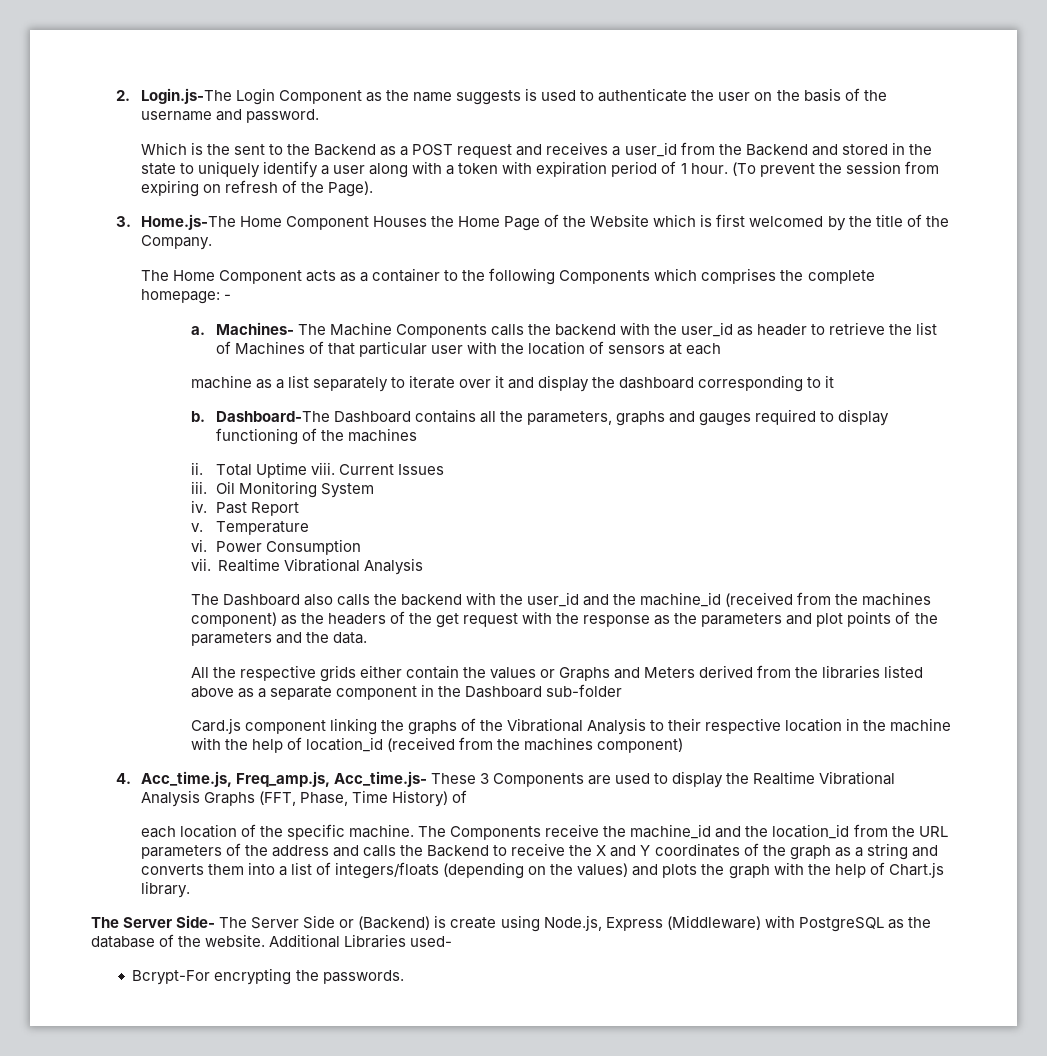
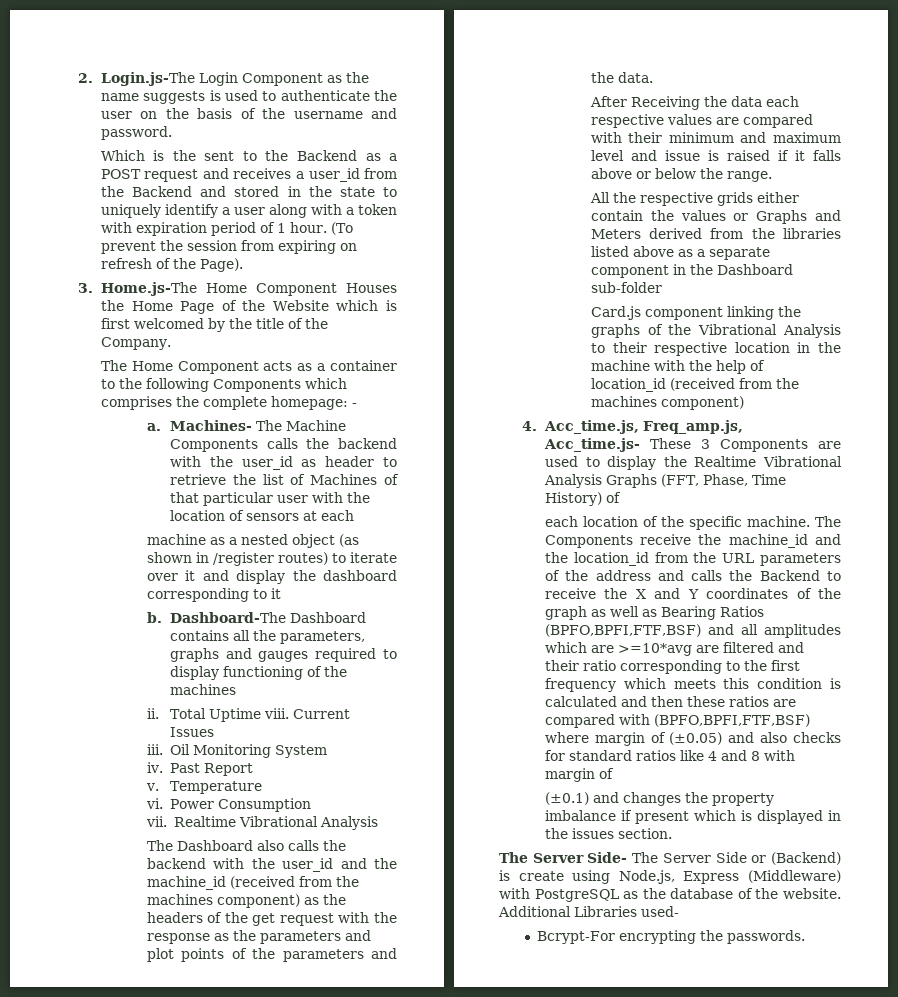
- machine as a list separately to iterate over it and display the dashboard corresponding to it
+ machine as a nested object (as shown in /register routes) to iterate over it and display the dashboard corresponding to it
+ After Receiving the data each respective values are compared with their minimum and maximum level and issue is raised if it falls above or below the range.
- The Components receive the machine_id and the location_id from the URL parameters of the address and calls the Backend to receive the X and Y coordinates of the graph as a string and converts them into a list of integers/floats (depending on the values) and plots the graph with the help of Chart.js library.
+ The Components receive the machine_id and the location_id from the URL parameters of the address and calls the Backend to receive the X and Y coordinates of the graph as well as Bearing Ratios (BPFO,BPFI,FTF,BSF) and all amplitudes which are >=10*avg are filtered and their ratio corresponding to the first frequency which meets this condition is calculated and then these ratios are compared with (BPFO,BPFI,FTF,BSF) where margin of (±0.05) and also checks for standard ratios like 4 and 8 with margin of
+ (±0.1) and changes the property imbalance if present which is displayed in the issues section.

